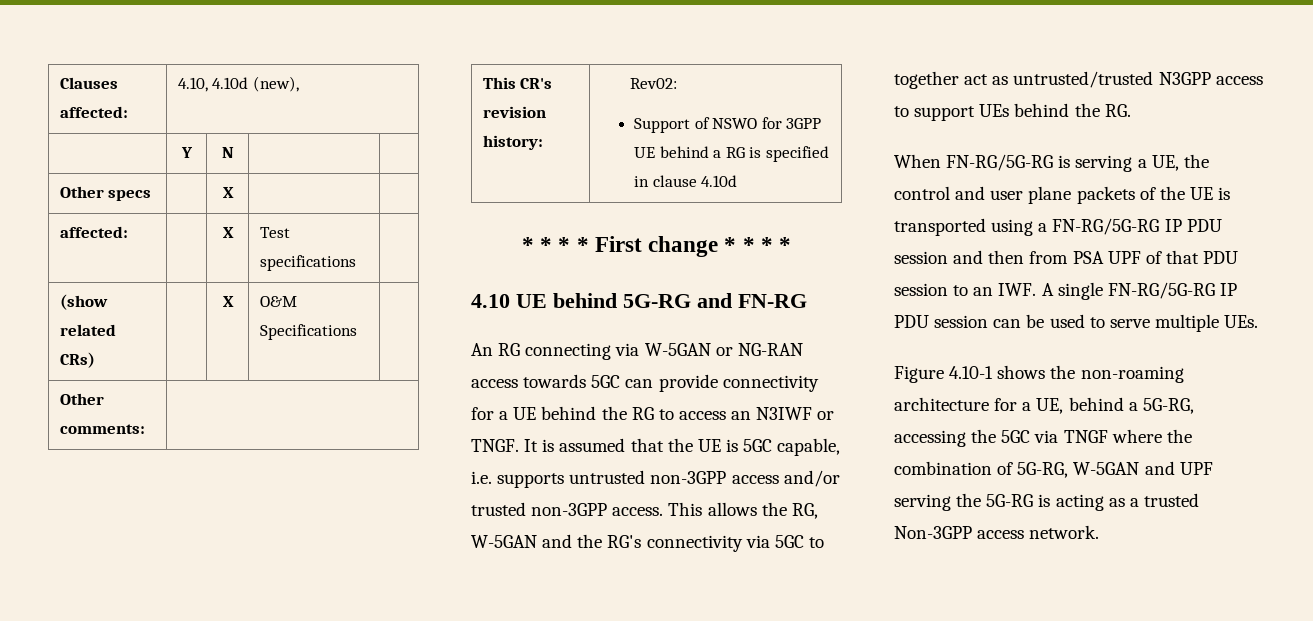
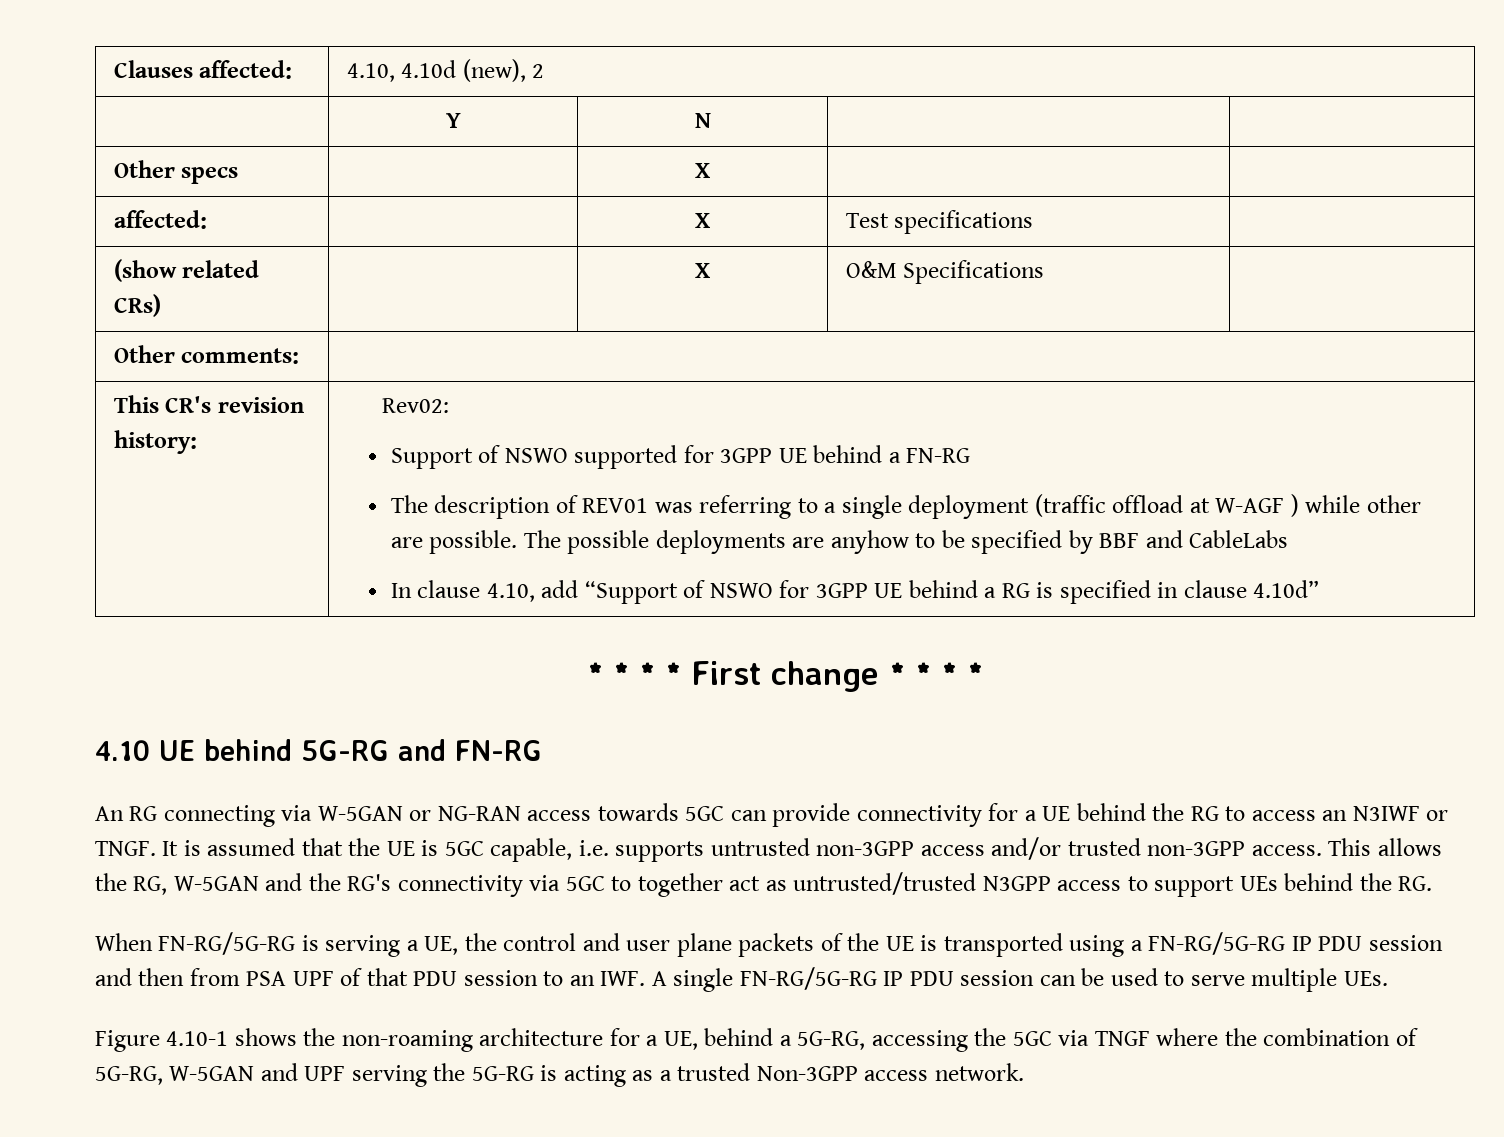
- Clauses affected: | 4.10, 4.10d (new),
+ Clauses affected: | 4.10, 4.10d (new), 2
- Support of NSWO for 3GPP UE behind a RG is specified in clause 4.10d
+ Support of NSWO supported for 3GPP UE behind a FN-RG
+ The description of REV01 was referring to a single deployment (traffic offload at W-AGF ) while other are possible. The possible deployments are anyhow to be specified by BBF and CableLabs
+ In clause 4.10, add “Support of NSWO for 3GPP UE behind a RG is specified in clause 4.10d”

